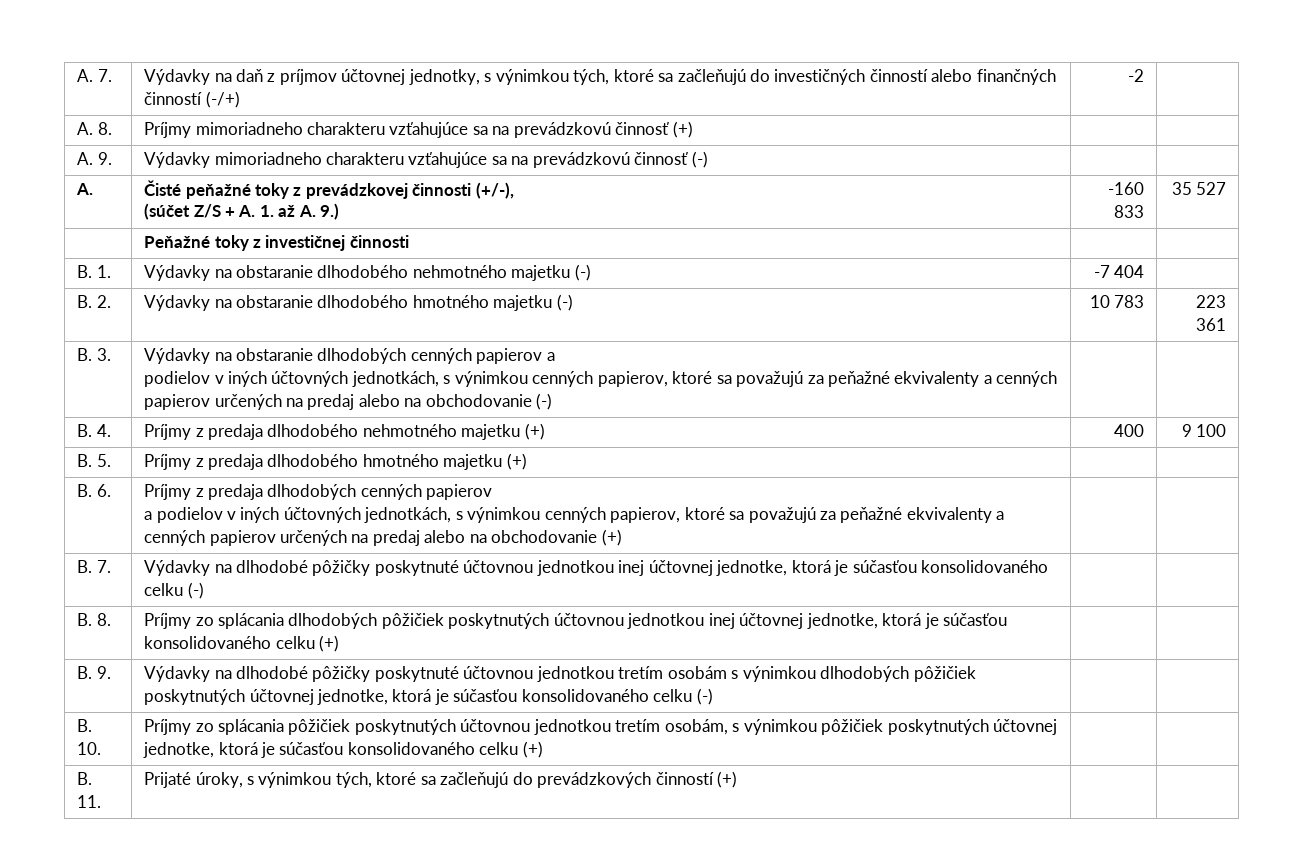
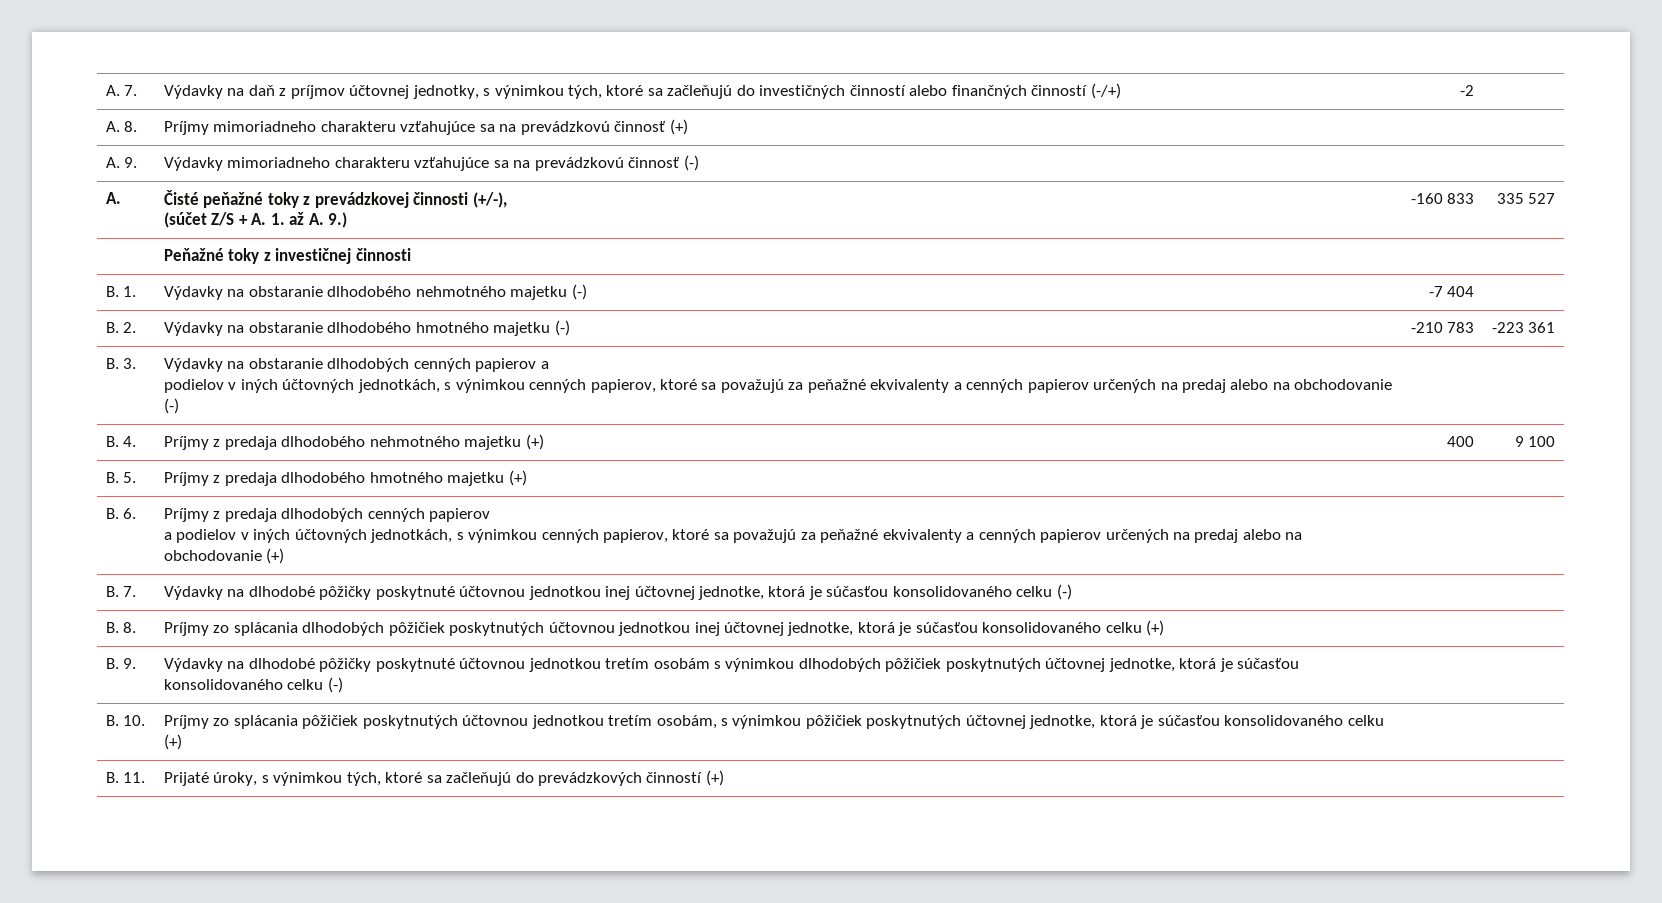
  A. | Čisté peňažné toky z prevádzkovej činnosti (+/-),
- (súčet Z/S + A. 1. až A. 9.) | -160 833 | 35 527
+ (súčet Z/S + A. 1. až A. 9.) | -160 833 | 335 527
- B. 2. | Výdavky na obstaranie dlhodobého hmotného majetku (-) | 10 783 | 223 361
+ B. 2. | Výdavky na obstaranie dlhodobého hmotného majetku (-) | -210 783 | -223 361

